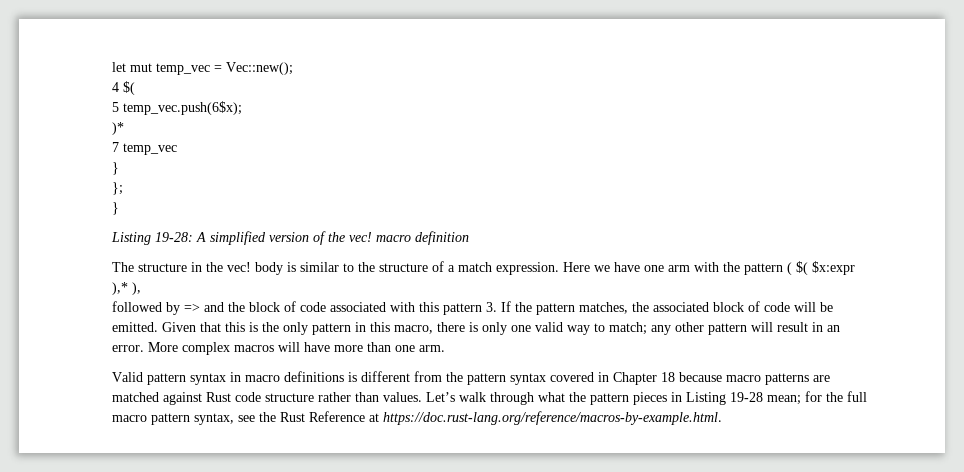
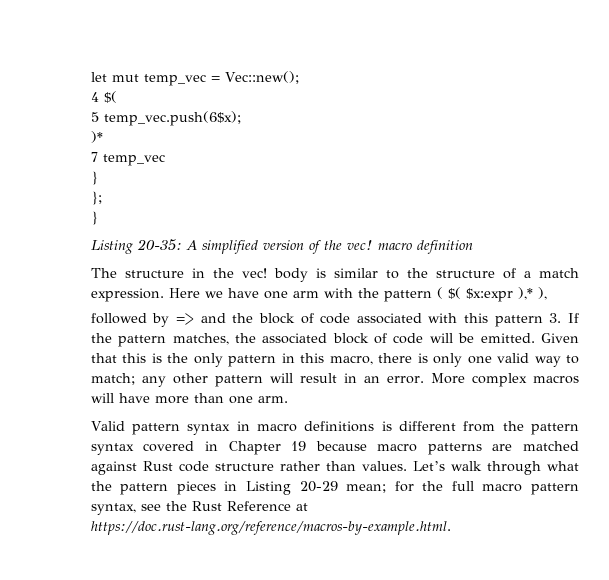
- Listing 19-28: A simplified version of the vec! macro definition
+ Listing 20-35: A simplified version of the vec! macro definition
- Valid pattern syntax in macro definitions is different from the pattern syntax covered in Chapter 18 because macro patterns are matched against Rust code structure rather than values.
+ Valid pattern syntax in macro definitions is different from the pattern syntax covered in Chapter 19 because macro patterns are matched against Rust code structure rather than values.
- Let’s walk through what the pattern pieces in Listing 19-28 mean; for the full macro pattern syntax, see the Rust Reference at https://doc.rust-lang.org/reference/macros-by-example.html.
+ Let’s walk through what the pattern pieces in Listing 20-29 mean; for the full macro pattern syntax, see the Rust Reference at https://doc.rust-lang.org/reference/macros-by-example.html.

